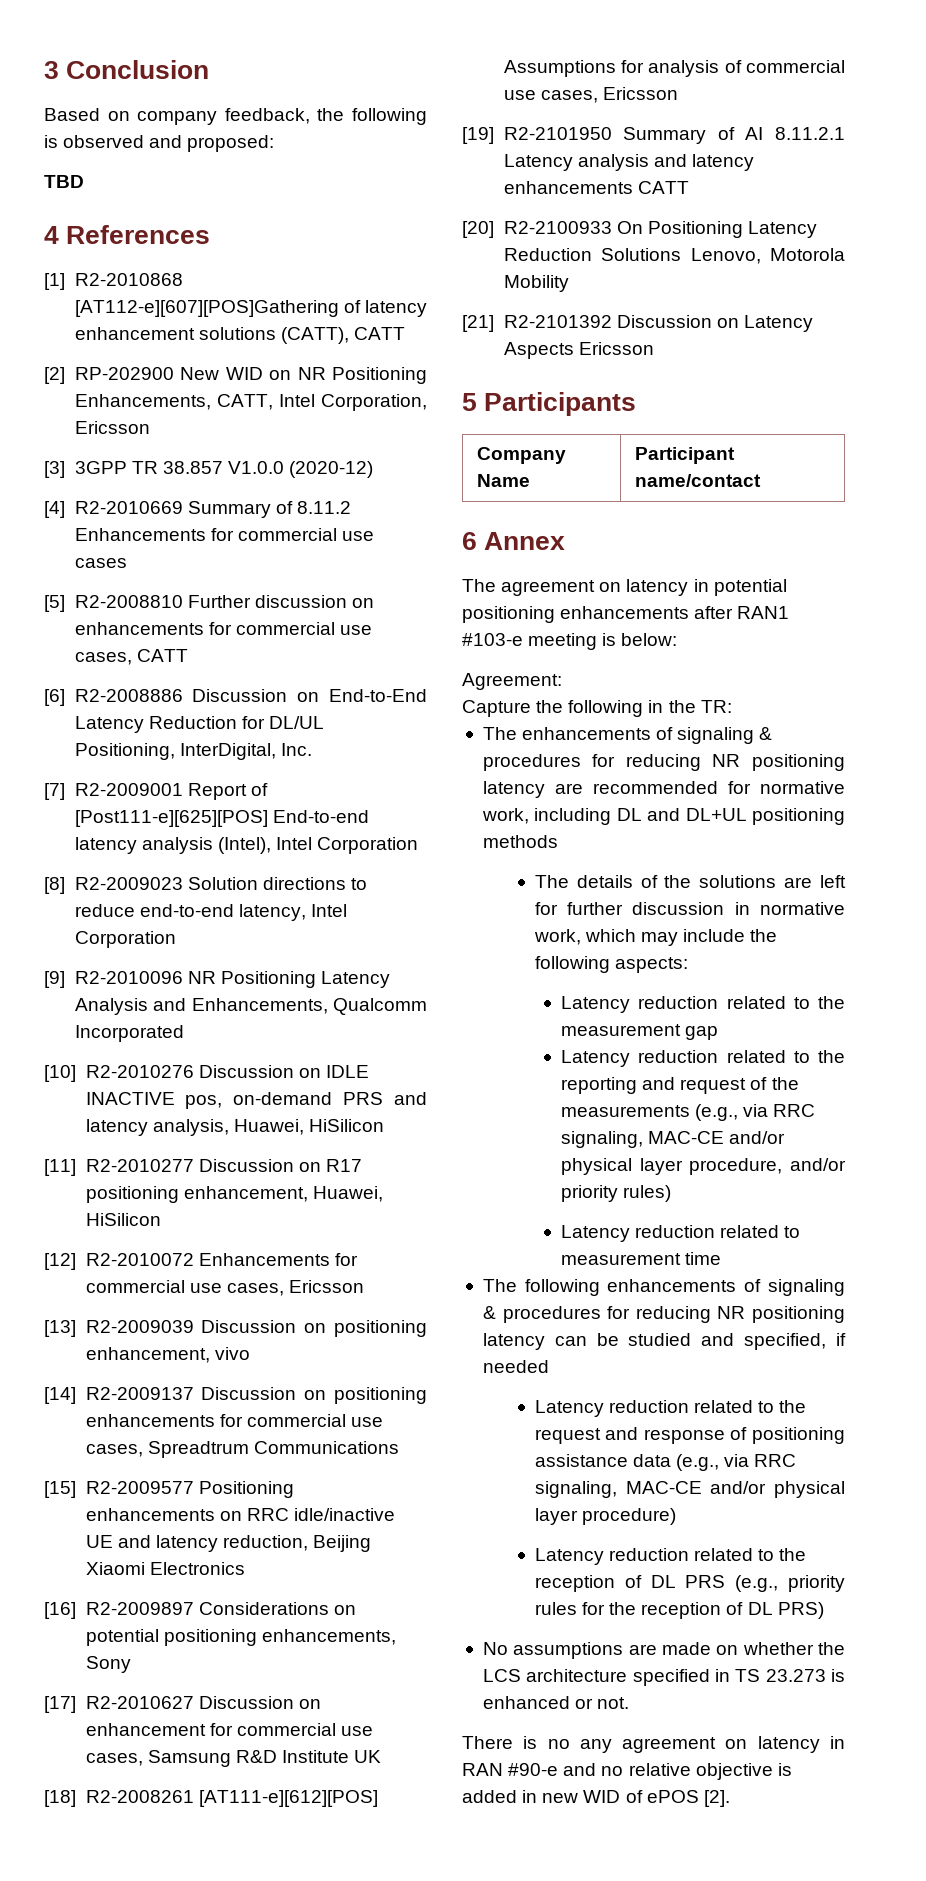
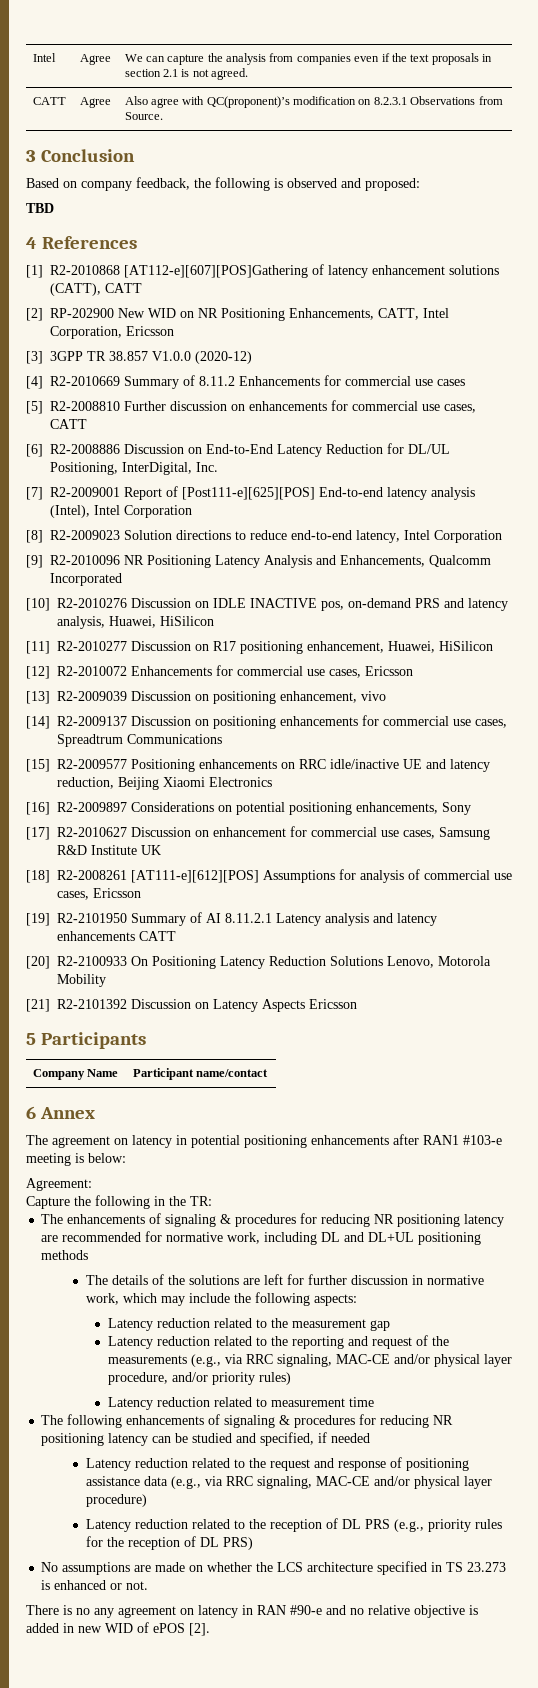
+ Intel | Agree | We can capture the analysis from companies even if the text proposals in section 2.1 is not agreed.
+ CATT | Agree | Also agree with QC(proponent)’s modification on 8.2.3.1 Observations from Source.

